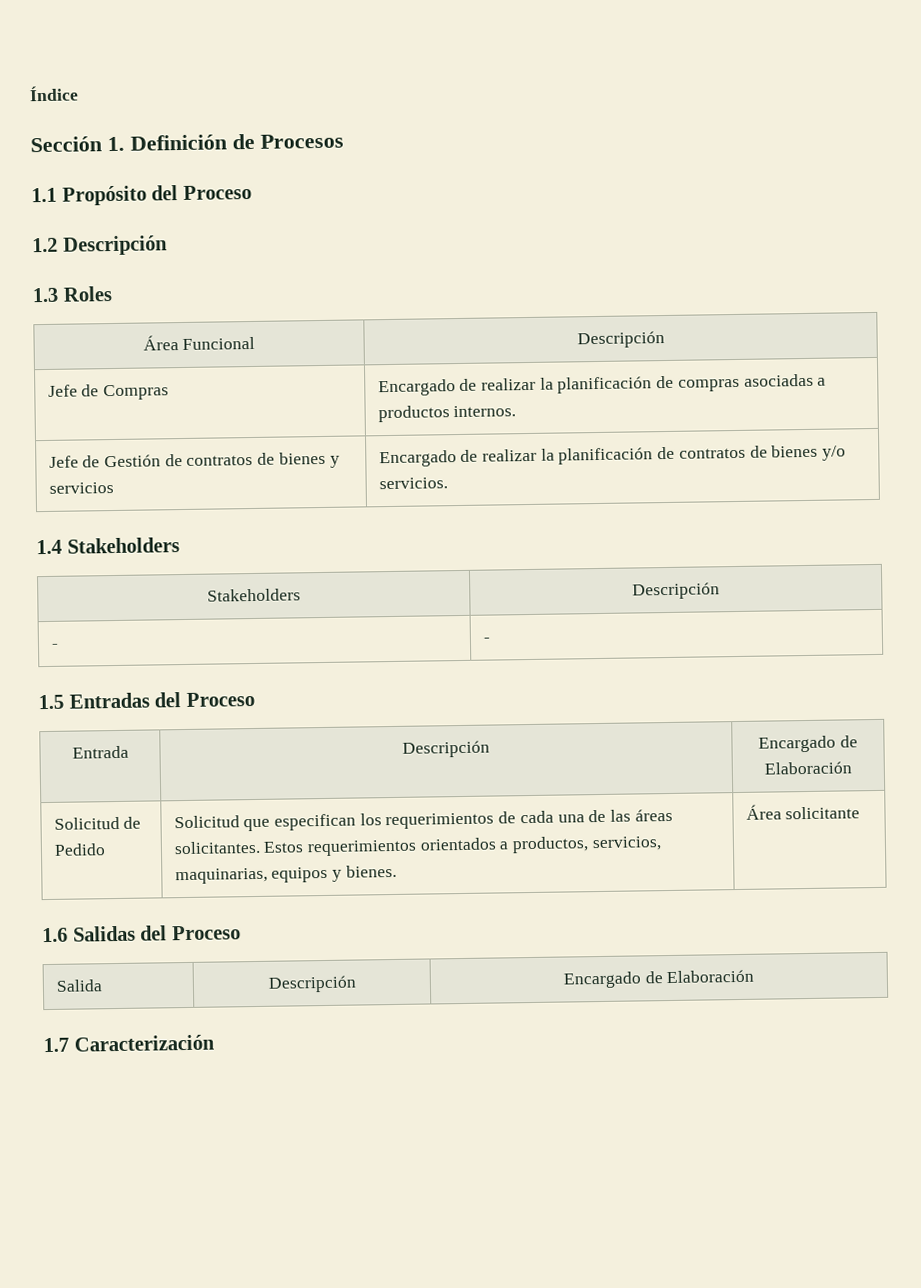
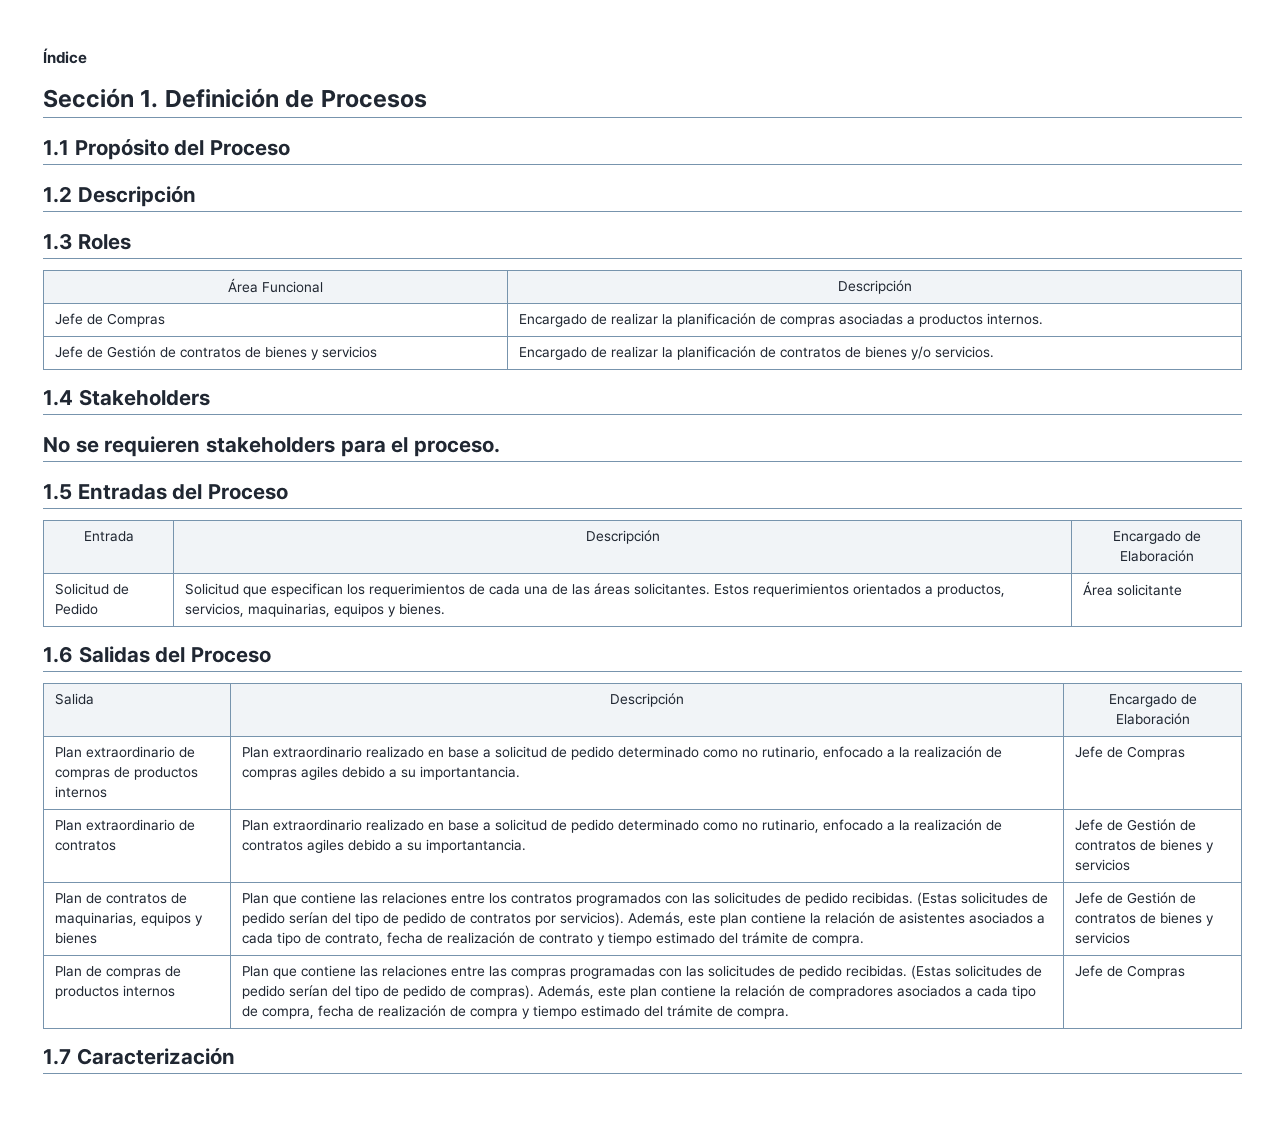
- Stakeholders | Descripción
- - | -
+ No se requieren stakeholders para el proceso.
+ Plan extraordinario de compras de productos internos | Plan extraordinario realizado en base a solicitud de pedido determinado como no rutinario, enfocado a la realización de compras agiles debido a su importantancia. | Jefe de Compras
+ Plan extraordinario de contratos | Plan extraordinario realizado en base a solicitud de pedido determinado como no rutinario, enfocado a la realización de contratos agiles debido a su importantancia. | Jefe de Gestión de contratos de bienes y servicios
+ Plan de contratos de maquinarias, equipos y bienes | Plan que contiene las relaciones entre los contratos programados con las solicitudes de pedido recibidas. (Estas solicitudes de pedido serían del tipo de pedido de contratos por servicios). Además, este plan contiene la relación de asistentes asociados a cada tipo de contrato, fecha de realización de contrato y tiempo estimado del trámite de compra. | Jefe de Gestión de contratos de bienes y servicios
+ Plan de compras de productos internos | Plan que contiene las relaciones entre las compras programadas con las solicitudes de pedido recibidas. (Estas solicitudes de pedido serían del tipo de pedido de compras). Además, este plan contiene la relación de compradores asociados a cada tipo de compra, fecha de realización de compra y tiempo estimado del trámite de compra. | Jefe de Compras

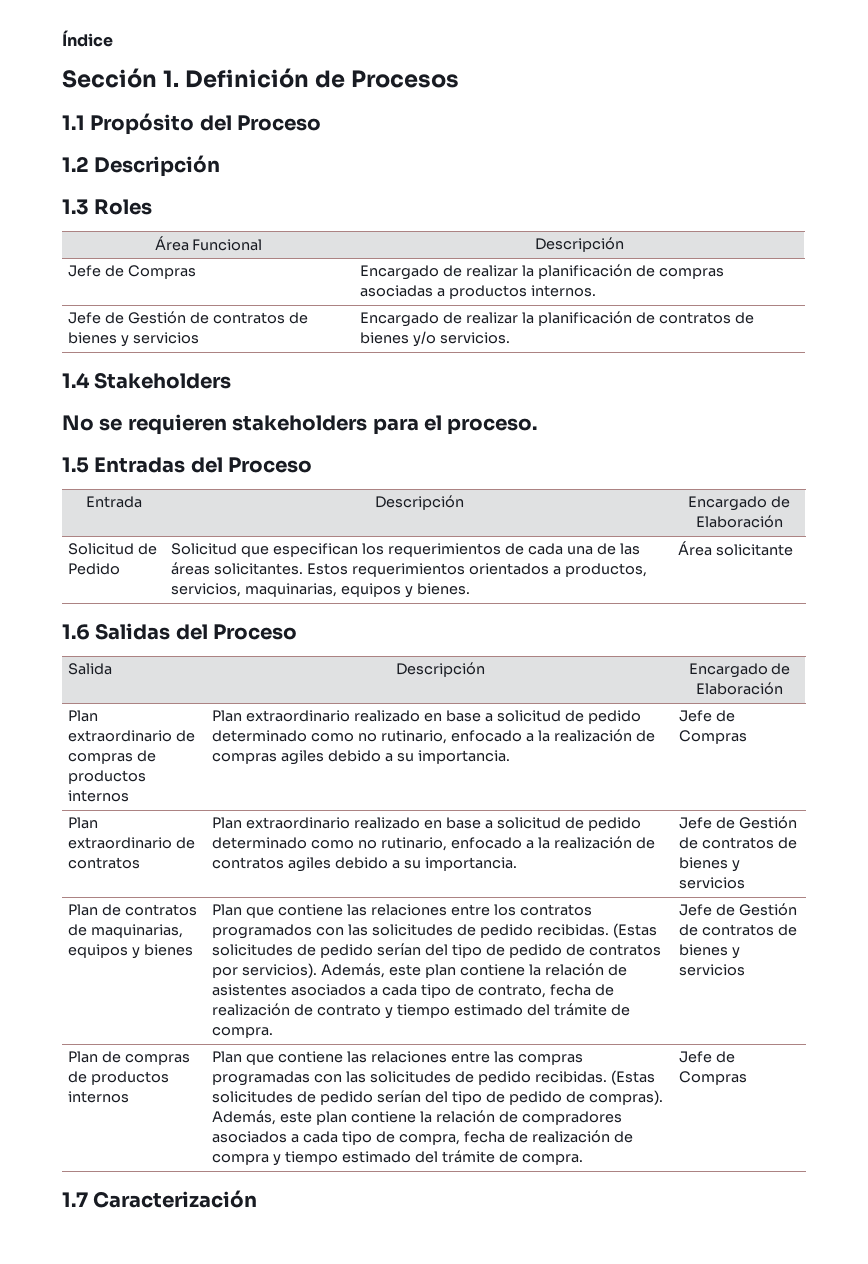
- Plan extraordinario de compras de productos internos | Plan extraordinario realizado en base a solicitud de pedido determinado como no rutinario, enfocado a la realización de compras agiles debido a su importantancia. | Jefe de Compras
+ Plan extraordinario de compras de productos internos | Plan extraordinario realizado en base a solicitud de pedido determinado como no rutinario, enfocado a la realización de compras agiles debido a su importancia. | Jefe de Compras
- Plan extraordinario de contratos | Plan extraordinario realizado en base a solicitud de pedido determinado como no rutinario, enfocado a la realización de contratos agiles debido a su importantancia. | Jefe de Gestión de contratos de bienes y servicios
+ Plan extraordinario de contratos | Plan extraordinario realizado en base a solicitud de pedido determinado como no rutinario, enfocado a la realización de contratos agiles debido a su importancia. | Jefe de Gestión de contratos de bienes y servicios

